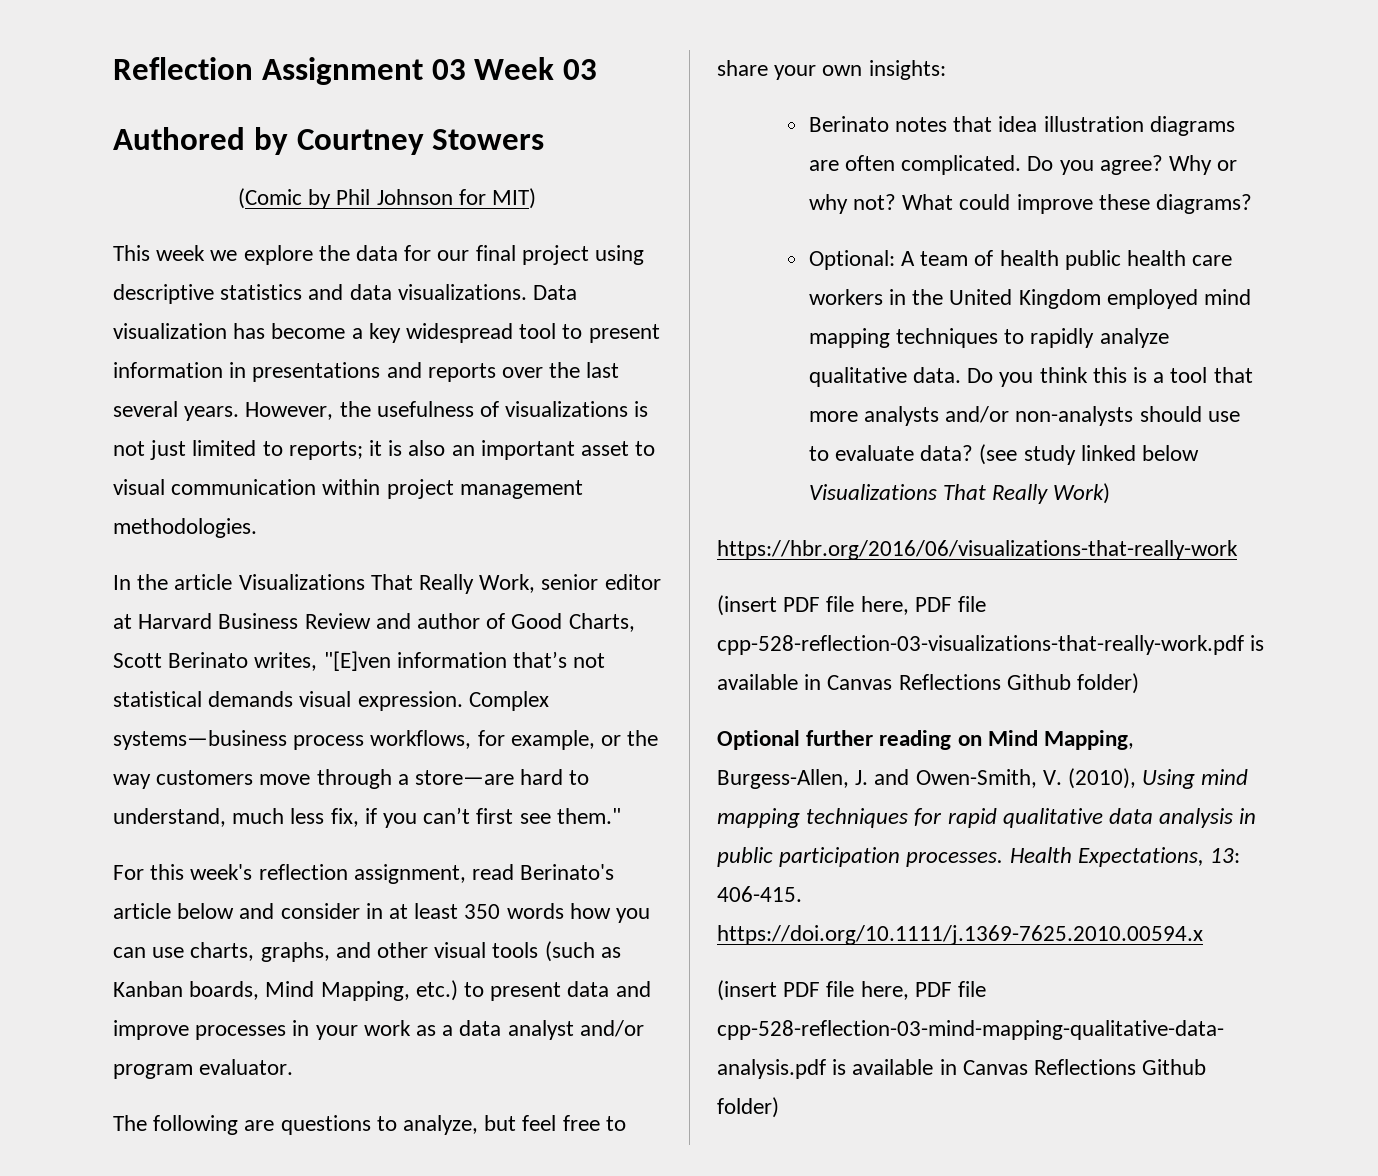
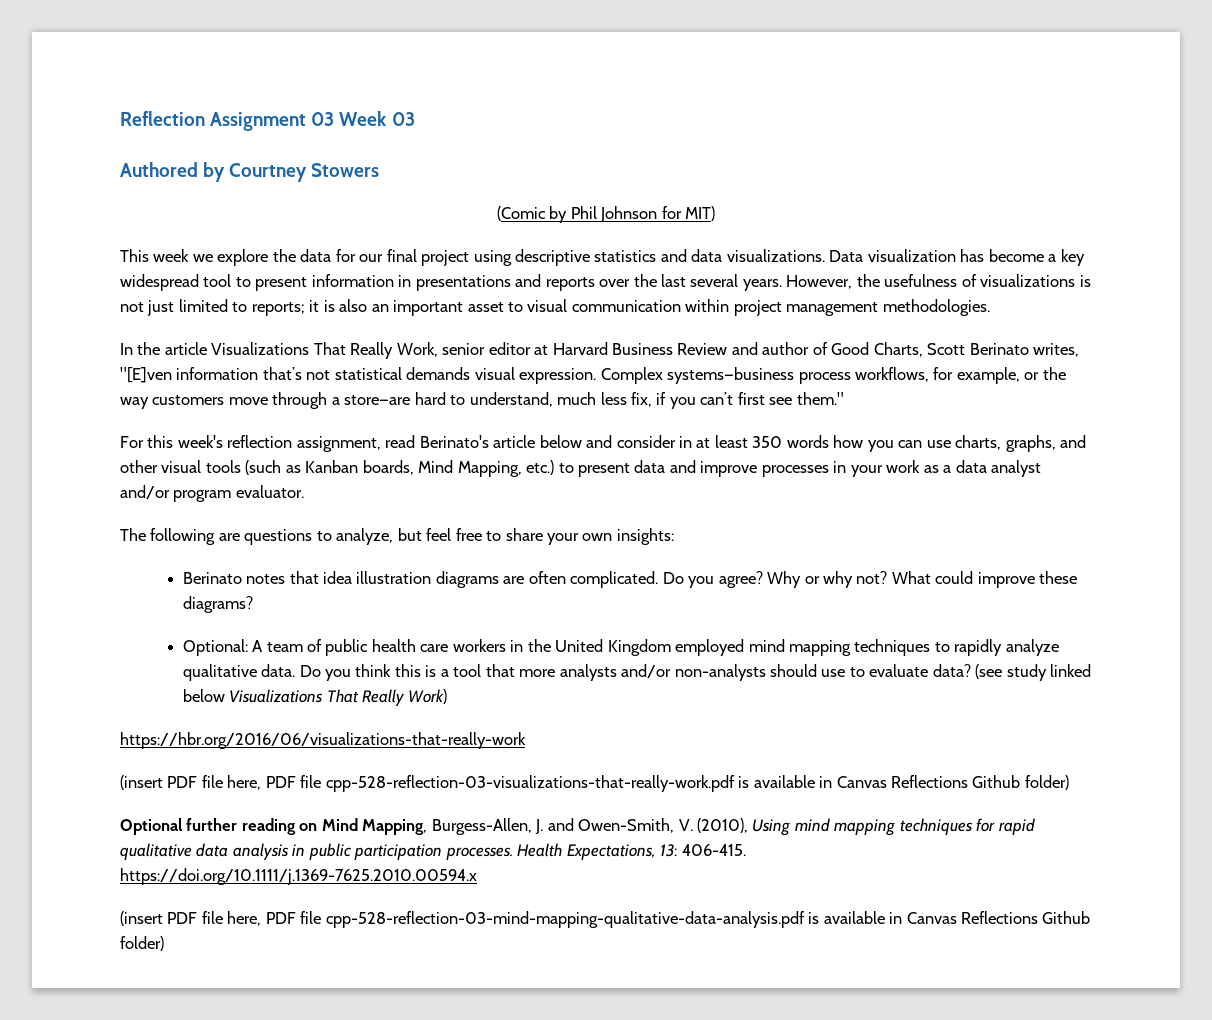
- Optional: A team of health public health care workers in the United Kingdom employed mind mapping techniques to rapidly analyze qualitative data.
+ Optional: A team of public health care workers in the United Kingdom employed mind mapping techniques to rapidly analyze qualitative data.

